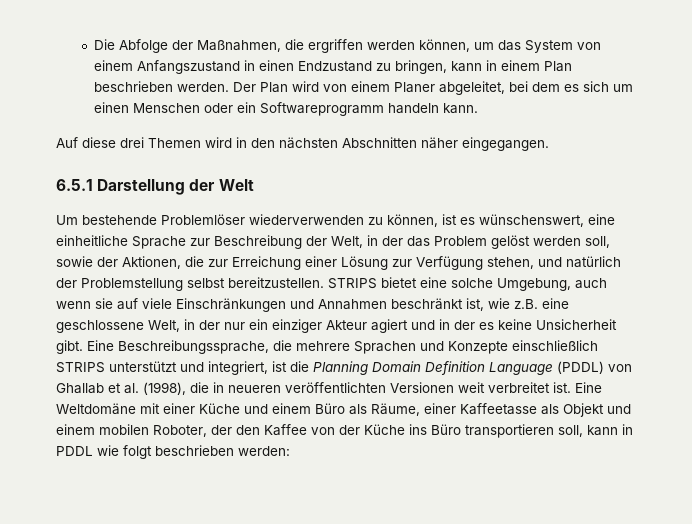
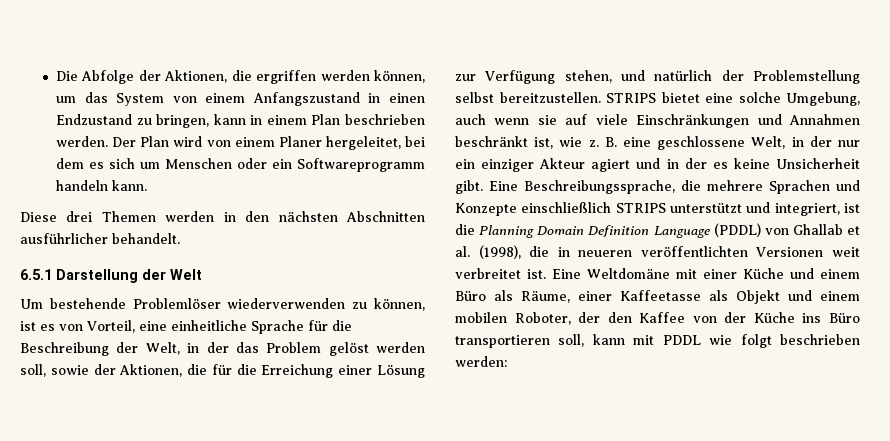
- Die Abfolge der Maßnahmen, die ergriffen werden können, um das System von einem Anfangszustand in einen Endzustand zu bringen, kann in einem Plan beschrieben werden.
+ Die Abfolge der Aktionen, die ergriffen werden können, um das System von einem Anfangszustand in einen Endzustand zu bringen, kann in einem Plan beschrieben werden.
- Der Plan wird von einem Planer abgeleitet, bei dem es sich um einen Menschen oder ein Softwareprogramm handeln kann.
+ Der Plan wird von einem Planer hergeleitet, bei dem es sich um Menschen oder ein Softwareprogramm handeln kann.
- Auf diese drei Themen wird in den nächsten Abschnitten näher eingegangen.
+ Diese drei Themen werden in den nächsten Abschnitten ausführlicher behandelt.
- Um bestehende Problemlöser wiederverwenden zu können, ist es wünschenswert, eine einheitliche Sprache zur Beschreibung der Welt, in der das Problem gelöst werden soll, sowie der Aktionen, die zur Erreichung einer Lösung zur Verfügung stehen, und natürlich der Problemstellung selbst bereitzustellen.
+ Um bestehende Problemlöser wiederverwenden zu können, ist es von Vorteil, eine einheitliche Sprache für die Beschreibung der Welt, in der das Problem gelöst werden soll, sowie der Aktionen, die für die Erreichung einer Lösung zur Verfügung stehen, und natürlich der Problemstellung selbst bereitzustellen.
- STRIPS bietet eine solche Umgebung, auch wenn sie auf viele Einschränkungen und Annahmen beschränkt ist, wie z.B. eine geschlossene Welt, in der nur ein einziger Akteur agiert und in der es keine Unsicherheit gibt.
+ STRIPS bietet eine solche Umgebung, auch wenn sie auf viele Einschränkungen und Annahmen beschränkt ist, wie z. B. eine geschlossene Welt, in der nur ein einziger Akteur agiert und in der es keine Unsicherheit gibt.
- Eine Weltdomäne mit einer Küche und einem Büro als Räume, einer Kaffeetasse als Objekt und einem mobilen Roboter, der den Kaffee von der Küche ins Büro transportieren soll, kann in PDDL wie folgt beschrieben werden:
+ Eine Weltdomäne mit einer Küche und einem Büro als Räume, einer Kaffeetasse als Objekt und einem mobilen Roboter, der den Kaffee von der Küche ins Büro transportieren soll, kann mit PDDL wie folgt beschrieben werden:

